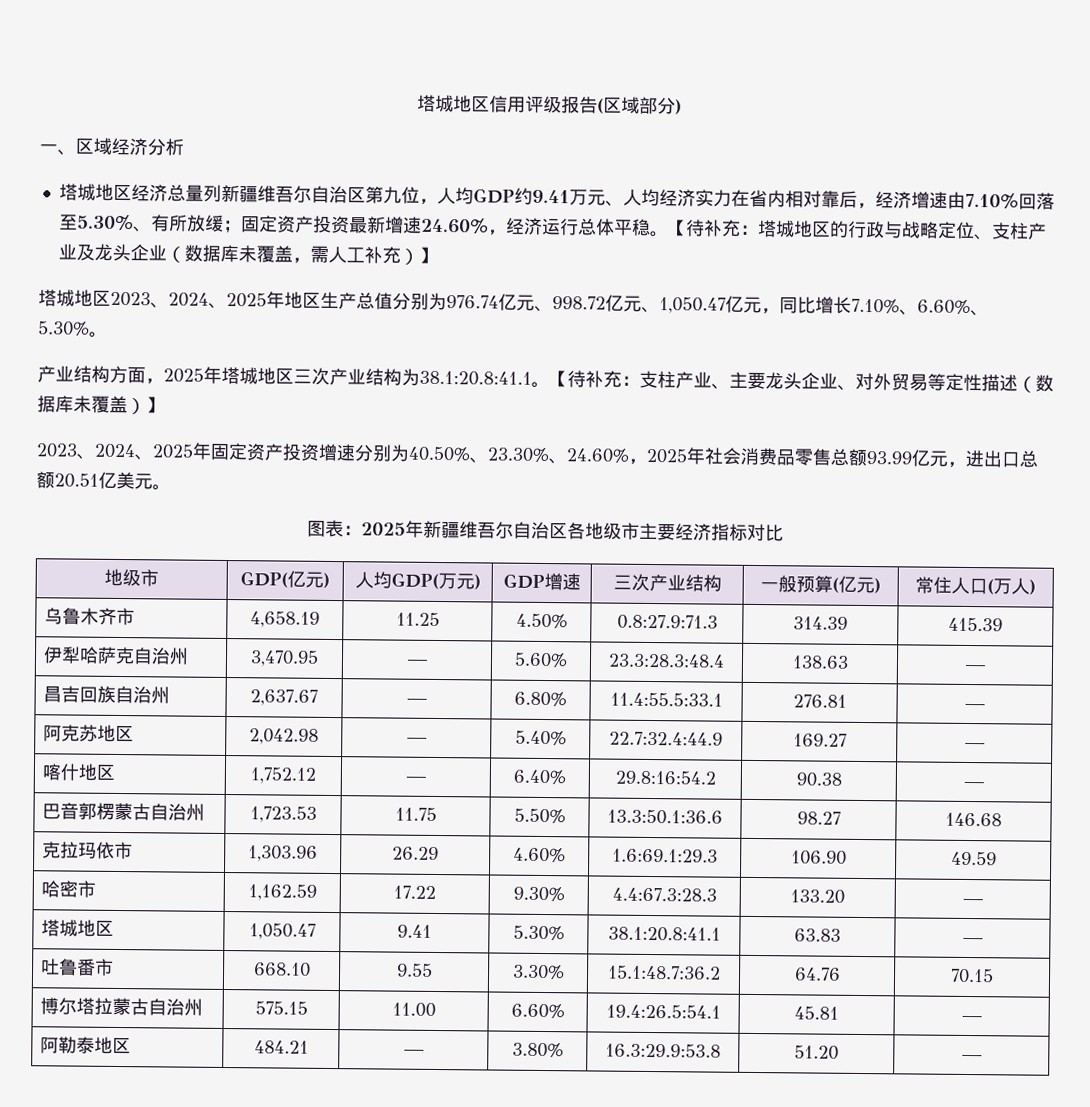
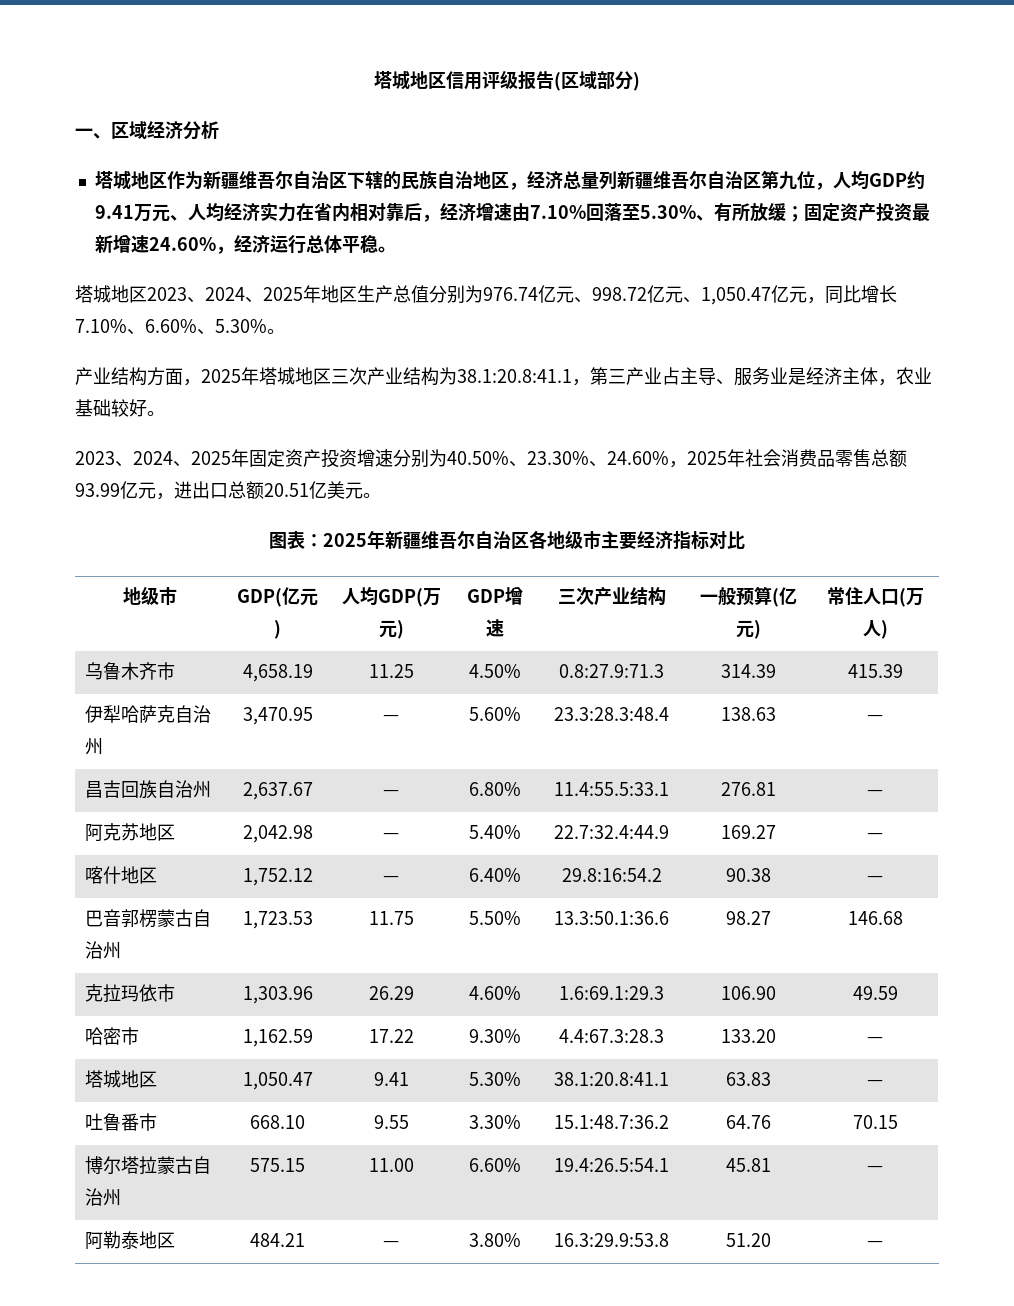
- 塔城地区经济总量列新疆维吾尔自治区第九位，人均GDP约9.41万元、人均经济实力在省内相对靠后，经济增速由7.10%回落至5.30%、有所放缓；固定资产投资最新增速24.60%，经济运行总体平稳。【待补充：塔城地区的行政与战略定位、支柱产业及龙头企业（数据库未覆盖，需人工补充）】
+ 塔城地区作为新疆维吾尔自治区下辖的民族自治地区，经济总量列新疆维吾尔自治区第九位，人均GDP约9.41万元、人均经济实力在省内相对靠后，经济增速由7.10%回落至5.30%、有所放缓；固定资产投资最新增速24.60%，经济运行总体平稳。
- 产业结构方面，2025年塔城地区三次产业结构为38.1:20.8:41.1。【待补充：支柱产业、主要龙头企业、对外贸易等定性描述（数据库未覆盖）】
+ 产业结构方面，2025年塔城地区三次产业结构为38.1:20.8:41.1，第三产业占主导、服务业是经济主体，农业基础较好。

